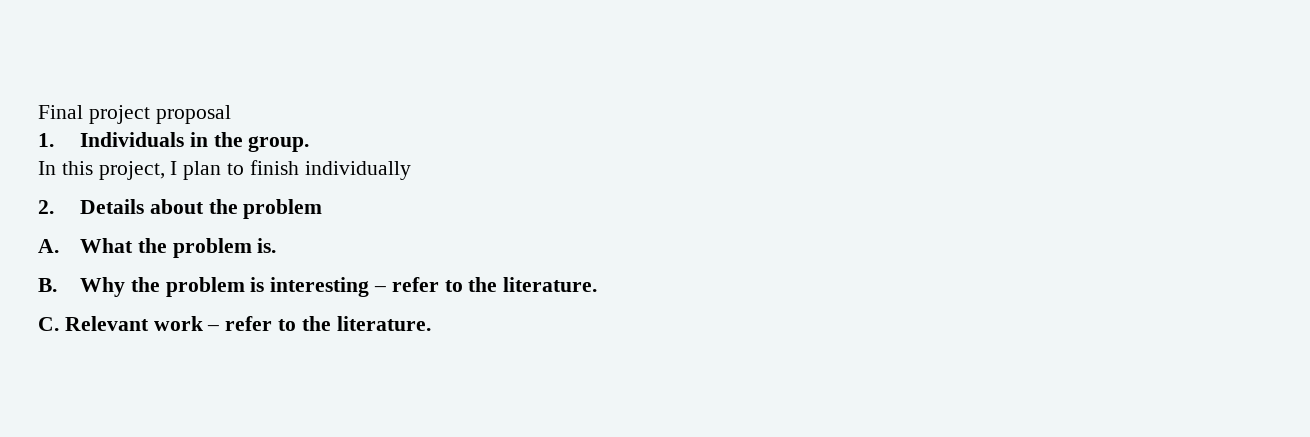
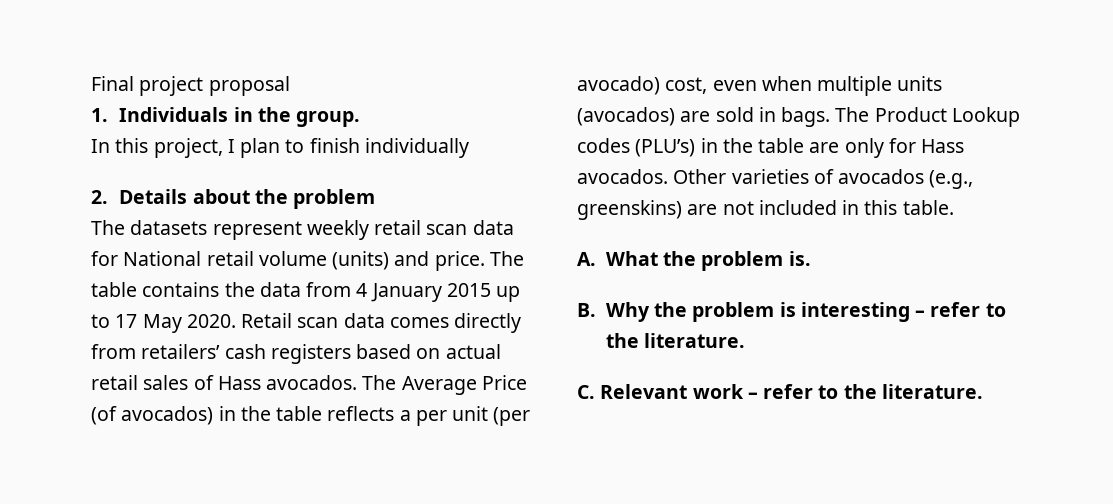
+ The datasets represent weekly retail scan data for National retail volume (units) and price. The table contains the data from 4 January 2015 up to 17 May 2020. Retail scan data comes directly from retailers’ cash registers based on actual retail sales of Hass avocados. The Average Price (of avocados) in the table reflects a per unit (per avocado) cost, even when multiple units (avocados) are sold in bags. The Product Lookup codes (PLU’s) in the table are only for Hass avocados. Other varieties of avocados (e.g., greenskins) are not included in this table.

